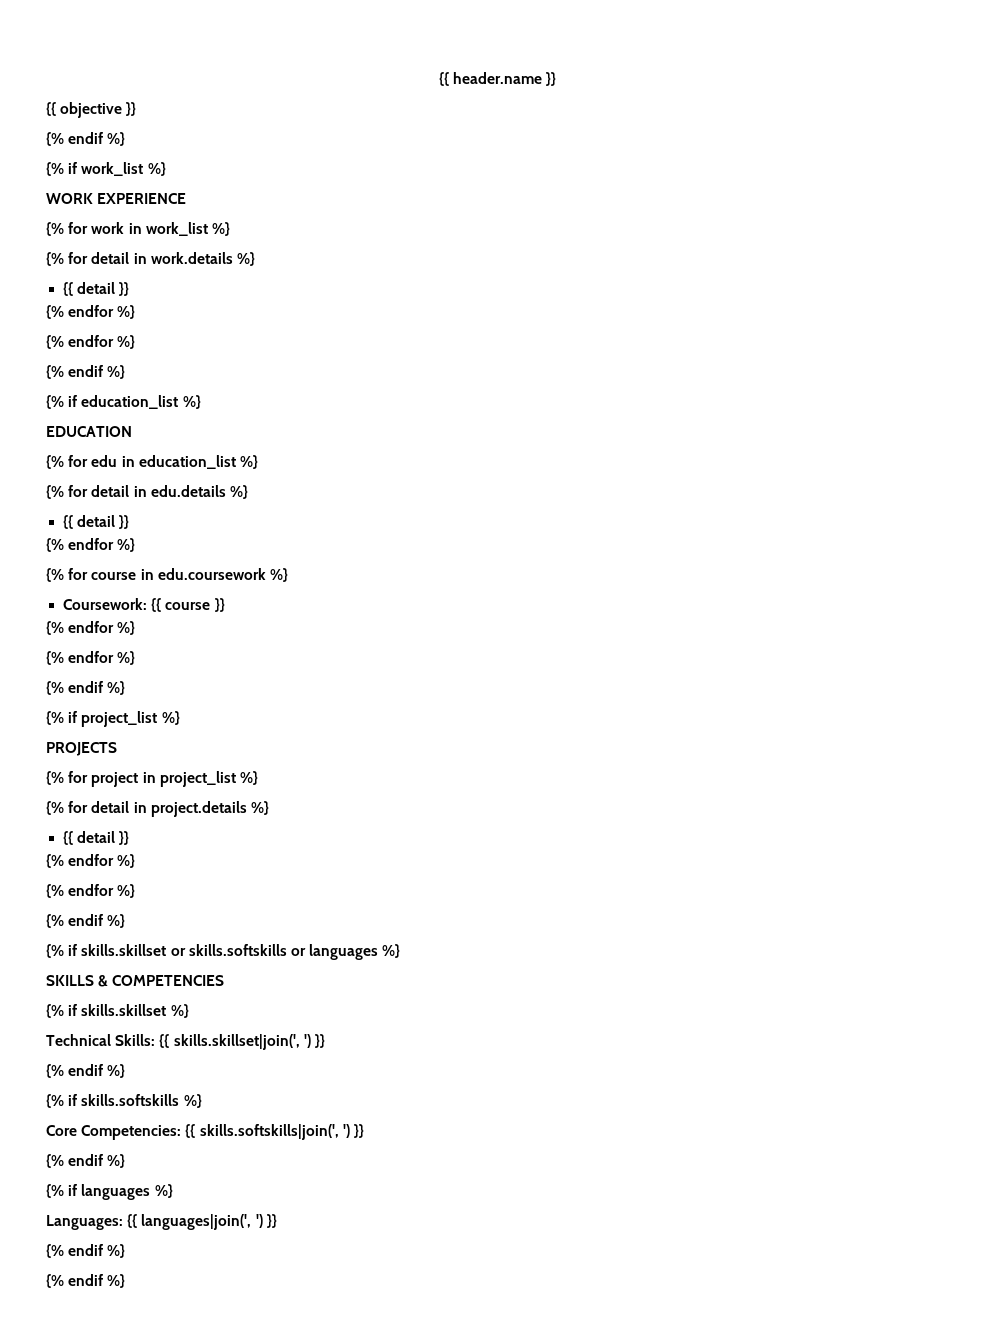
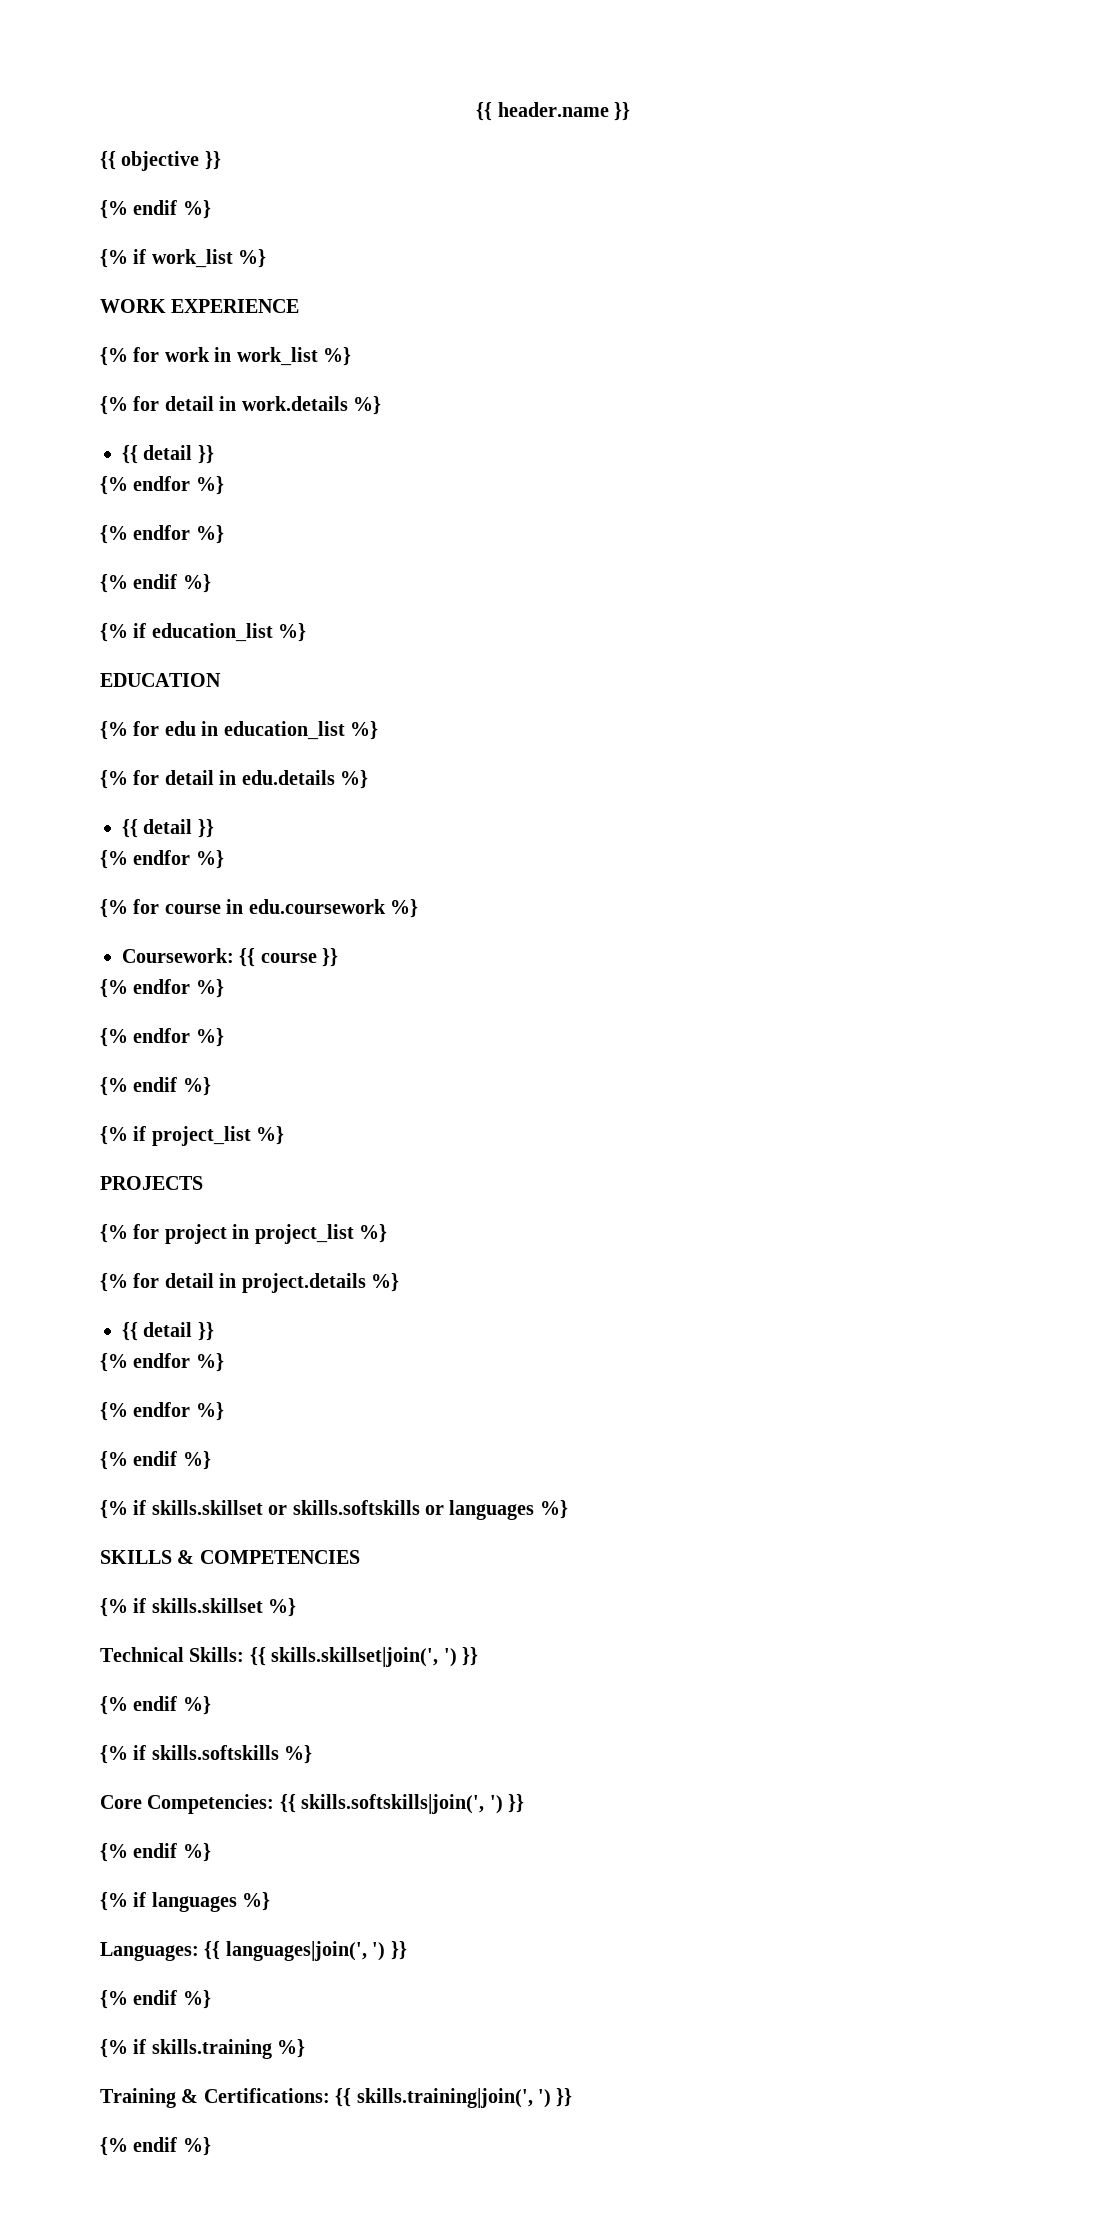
+ {% if skills.training %}
+ Training & Certifications: {{ skills.training|join(', ') }}

